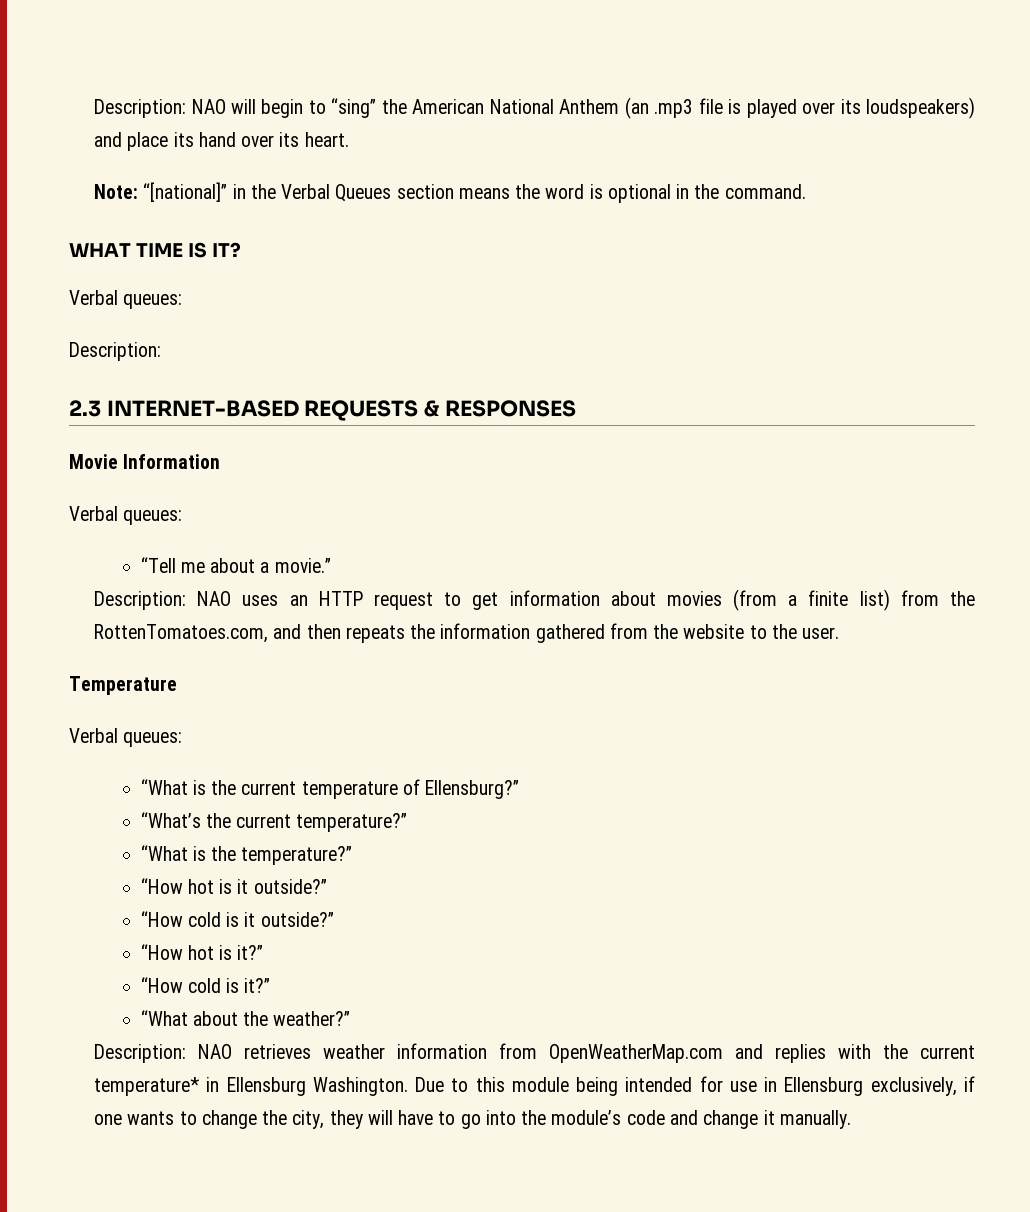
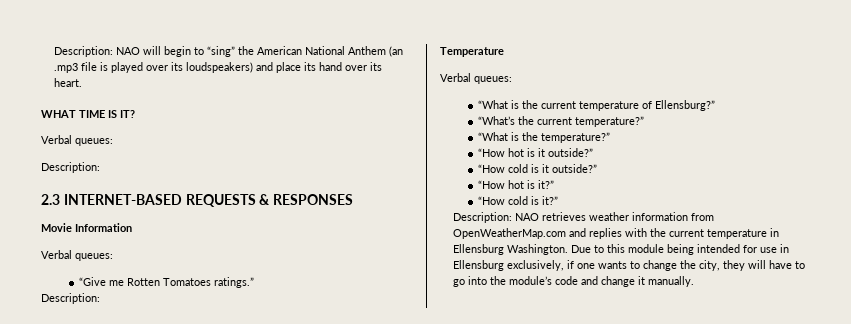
- Note: “[national]” in the Verbal Queues section means the word is optional in the command.
- “Tell me about a movie.”
- Description: NAO uses an HTTP request to get information about movies (from a finite list) from the RottenTomatoes.com, and then repeats the information gathered from the website to the user.
+ “Give me Rotten Tomatoes ratings.”
+ Description:
- “What about the weather?”
- Description: NAO retrieves weather information from OpenWeatherMap.com and replies with the current temperature* in Ellensburg Washington.
+ Description: NAO retrieves weather information from OpenWeatherMap.com and replies with the current temperature in Ellensburg Washington.

